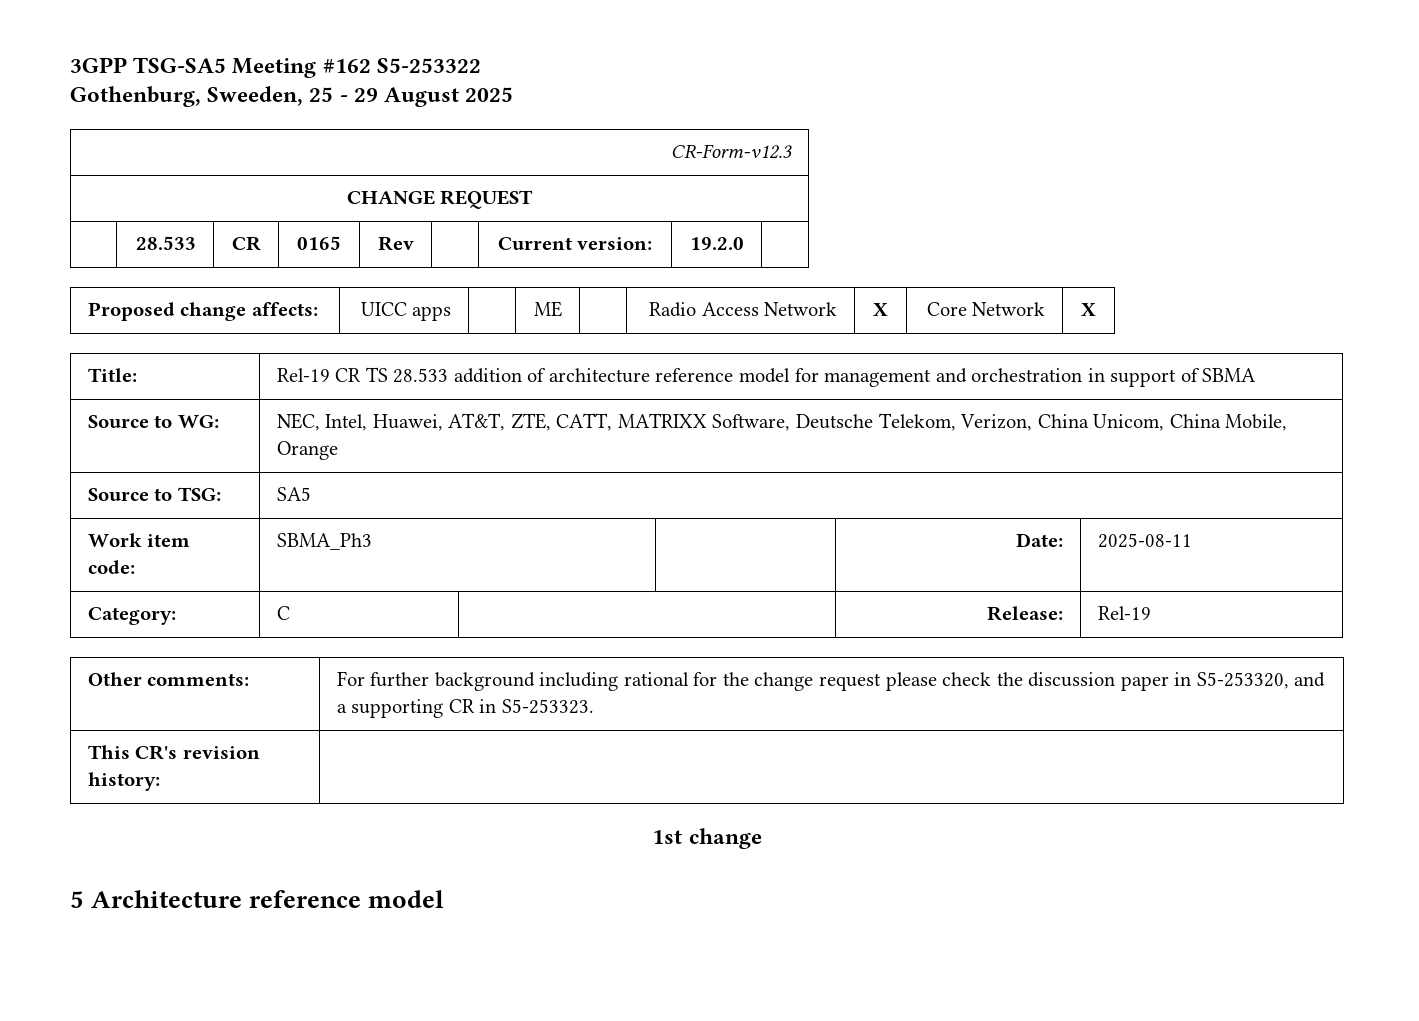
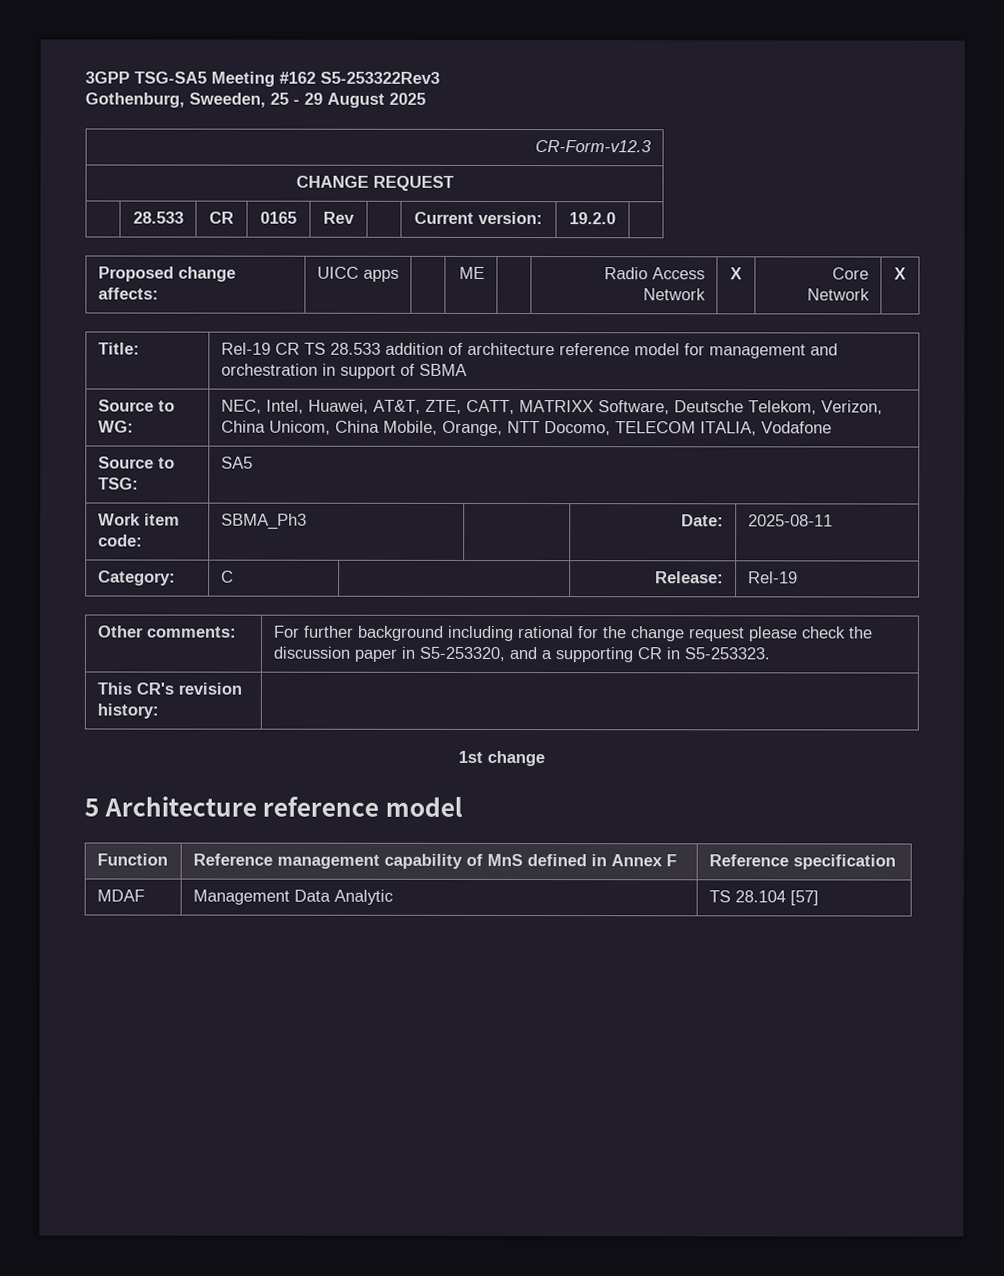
- 3GPP TSG-SA5 Meeting #162 S5-253322
+ 3GPP TSG-SA5 Meeting #162 S5-253322Rev3
- Source to WG: | NEC, Intel, Huawei, AT&T, ZTE, CATT, MATRIXX Software, Deutsche Telekom, Verizon, China Unicom, China Mobile, Orange
+ Source to WG: | NEC, Intel, Huawei, AT&T, ZTE, CATT, MATRIXX Software, Deutsche Telekom, Verizon, China Unicom, China Mobile, Orange, NTT Docomo, TELECOM ITALIA, Vodafone
+ Function | Reference management capability of MnS defined in Annex F | Reference specification
+ MDAF | Management Data Analytic | TS 28.104 [57]

